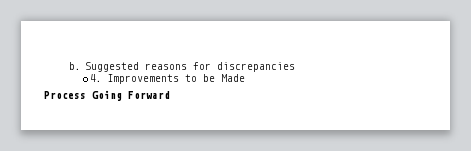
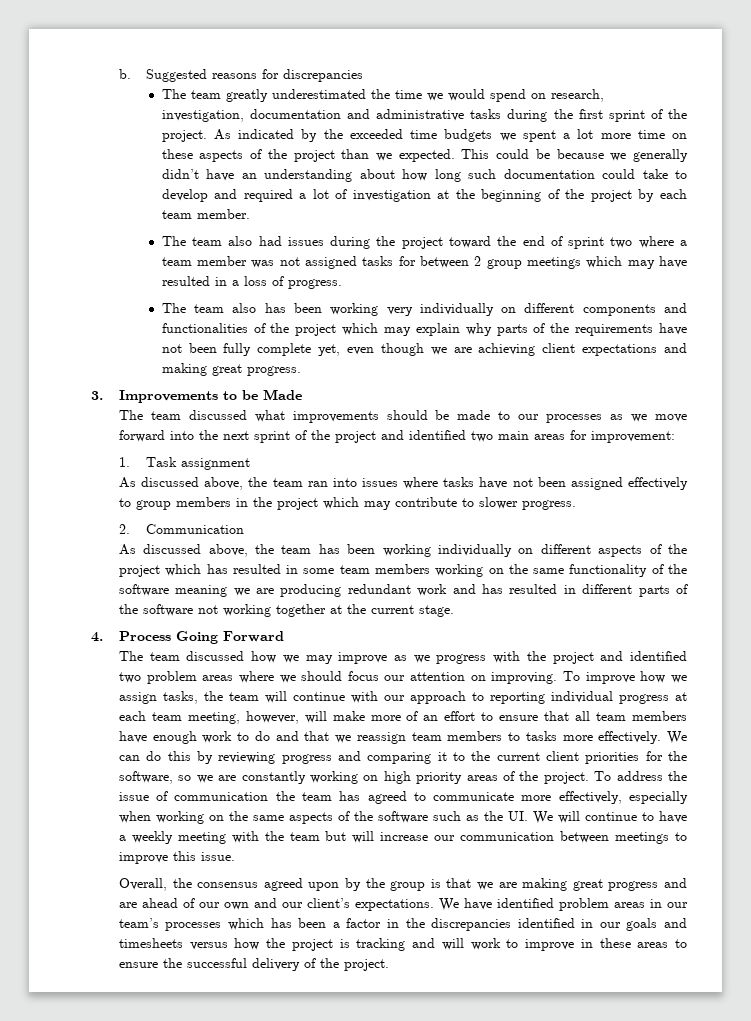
- 4. Improvements to be Made
- Process Going Forward
+ The team greatly underestimated the time we would spend on research, investigation, documentation and administrative tasks during the first sprint of the project. As indicated by the exceeded time budgets we spent a lot more time on these aspects of the project than we expected. This could be because we generally didn’t have an understanding about how long such documentation could take to develop and required a lot of investigation at the beginning of the project by each team member.
+ The team also had issues during the project toward the end of sprint two where a team member was not assigned tasks for between 2 group meetings which may have resulted in a loss of progress.
+ The team also has been working very individually on different components and functionalities of the project which may explain why parts of the requirements have not been fully complete yet, even though we are achieving client expectations and making great progress.
+ 3. Improvements to be Made
+ The team discussed what improvements should be made to our processes as we move forward into the next sprint of the project and identified two main areas for improvement:
+ 1. Task assignment
+ As discussed above, the team ran into issues where tasks have not been assigned effectively to group members in the project which may contribute to slower progress.
+ 2. Communication
+ As discussed above, the team has been working individually on different aspects of the project which has resulted in some team members working on the same functionality of the software meaning we are producing redundant work and has resulted in different parts of the software not working together at the current stage.
+ 4. Process Going Forward
+ The team discussed how we may improve as we progress with the project and identified two problem areas where we should focus our attention on improving. To improve how we assign tasks, the team will continue with our approach to reporting individual progress at each team meeting, however, will make more of an effort to ensure that all team members have enough work to do and that we reassign team members to tasks more effectively. We can do this by reviewing progress and comparing it to the current client priorities for the software, so we are constantly working on high priority areas of the project. To address the issue of communication the team has agreed to communicate more effectively, especially when working on the same aspects of the software such as the UI. We will continue to have a weekly meeting with the team but will increase our communication between meetings to improve this issue.
+ Overall, the consensus agreed upon by the group is that we are making great progress and are ahead of our own and our client’s expectations. We have identified problem areas in our team’s processes which has been a factor in the discrepancies identified in our goals and timesheets versus how the project is tracking and will work to improve in these areas to ensure the successful delivery of the project.

